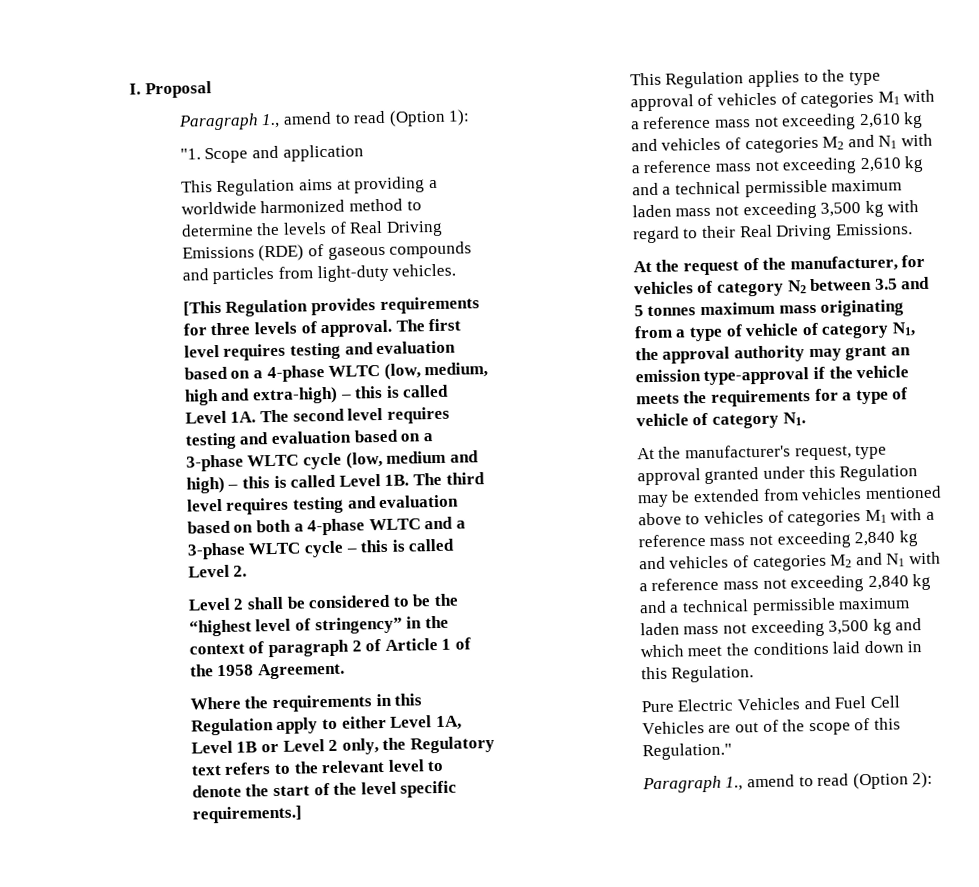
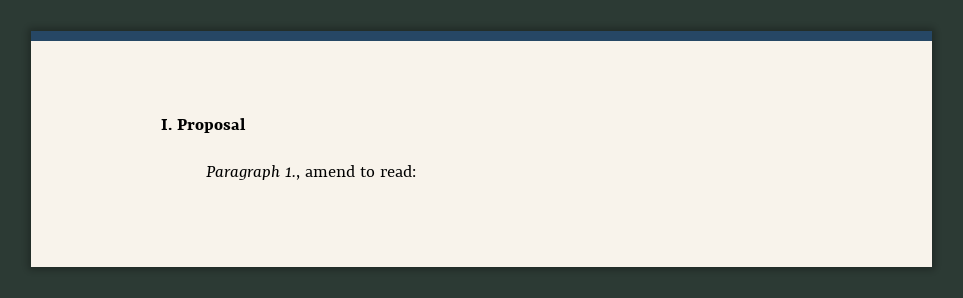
- Paragraph 1., amend to read (Option 1):
- "1. Scope and application
- This Regulation aims at providing a worldwide harmonized method to determine the levels of Real Driving Emissions (RDE) of gaseous compounds and particles from light-duty vehicles.
- [This Regulation provides requirements for three levels of approval. The first level requires testing and evaluation based on a 4-phase WLTC (low, medium, high and extra-high) – this is called Level 1A. The second level requires testing and evaluation based on a 3-phase WLTC cycle (low, medium and high) – this is called Level 1B. The third level requires testing and evaluation based on both a 4-phase WLTC and a 3-phase WLTC cycle – this is called Level 2.
- Level 2 shall be considered to be the “highest level of stringency” in the context of paragraph 2 of Article 1 of the 1958 Agreement.
- Where the requirements in this Regulation apply to either Level 1A, Level 1B or Level 2 only, the Regulatory text refers to the relevant level to denote the start of the level specific requirements.]
- This Regulation applies to the type approval of vehicles of categories M1 with a reference mass not exceeding 2,610 kg and vehicles of categories M2 and N1 with a reference mass not exceeding 2,610 kg and a technical permissible maximum laden mass not exceeding 3,500 kg with regard to their Real Driving Emissions.
- At the request of the manufacturer, for vehicles of category N2 between 3.5 and 5 tonnes maximum mass originating from a type of vehicle of category N1, the approval authority may grant an emission type-approval if the vehicle meets the requirements for a type of vehicle of category N1.
- At the manufacturer's request, type approval granted under this Regulation may be extended from vehicles mentioned above to vehicles of categories M1 with a reference mass not exceeding 2,840 kg and vehicles of categories M2 and N1 with a reference mass not exceeding 2,840 kg and a technical permissible maximum laden mass not exceeding 3,500 kg and which meet the conditions laid down in this Regulation.
- Pure Electric Vehicles and Fuel Cell Vehicles are out of the scope of this Regulation."
- Paragraph 1., amend to read (Option 2):
+ Paragraph 1., amend to read:

